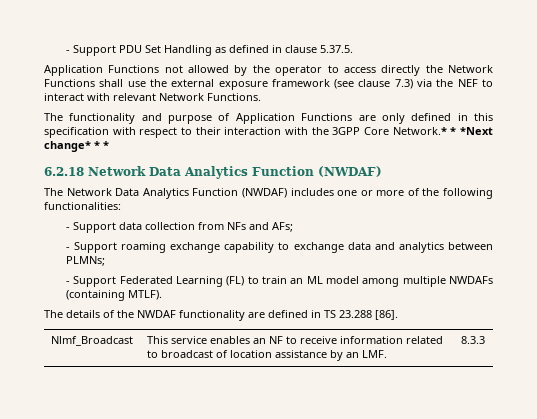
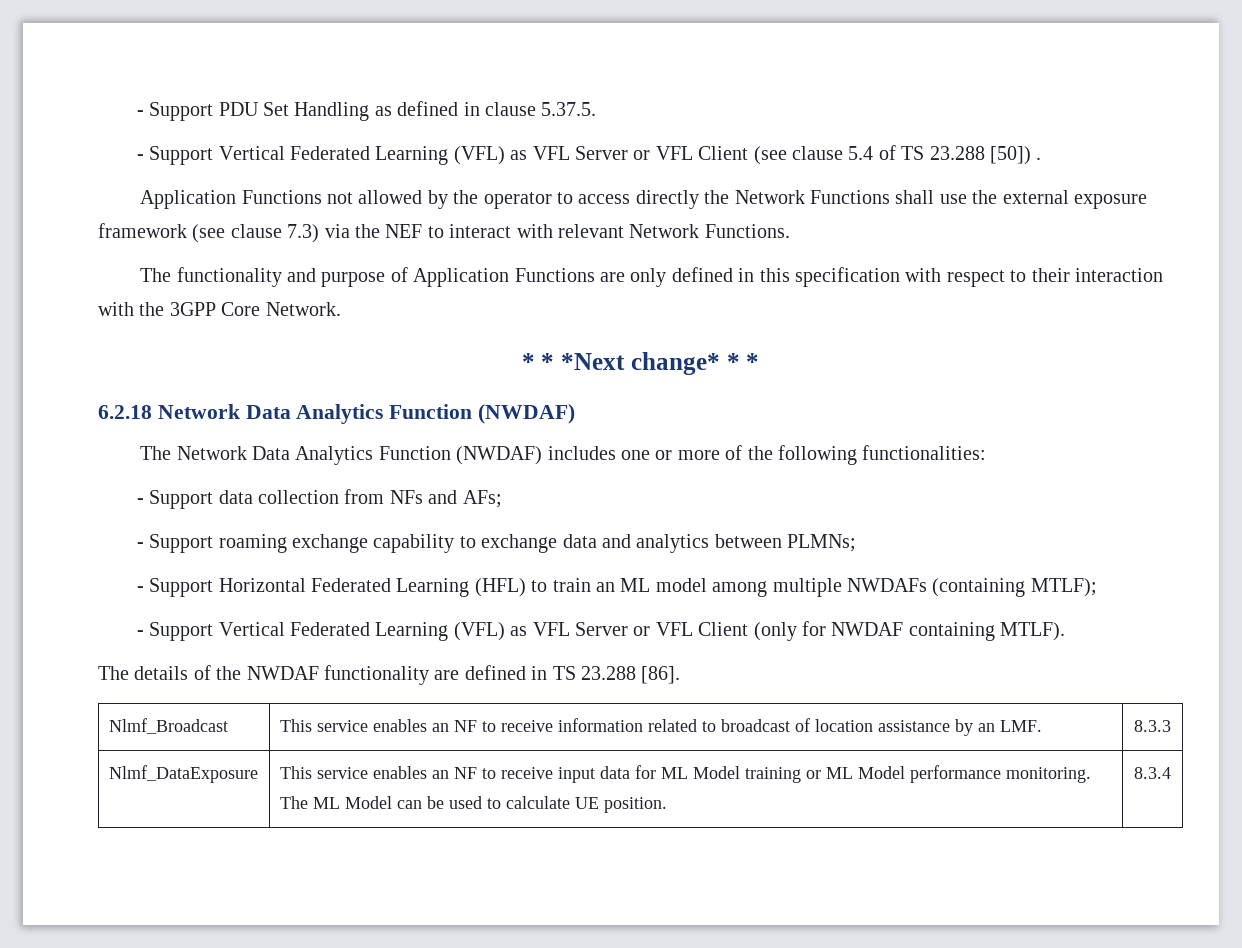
+ - Support Vertical Federated Learning (VFL) as VFL Server or VFL Client (see clause 5.4 of TS 23.288 [50]) .
- The functionality and purpose of Application Functions are only defined in this specification with respect to their interaction with the 3GPP Core Network.* * *Next change* * *
+ The functionality and purpose of Application Functions are only defined in this specification with respect to their interaction with the 3GPP Core Network.
+ * * *Next change* * *
- - Support Federated Learning (FL) to train an ML model among multiple NWDAFs (containing MTLF).
+ - Support Horizontal Federated Learning (HFL) to train an ML model among multiple NWDAFs (containing MTLF);
+ - Support Vertical Federated Learning (VFL) as VFL Server or VFL Client (only for NWDAF containing MTLF).
+ Nlmf_DataExposure | This service enables an NF to receive input data for ML Model training or ML Model performance monitoring. The ML Model can be used to calculate UE position. | 8.3.4

